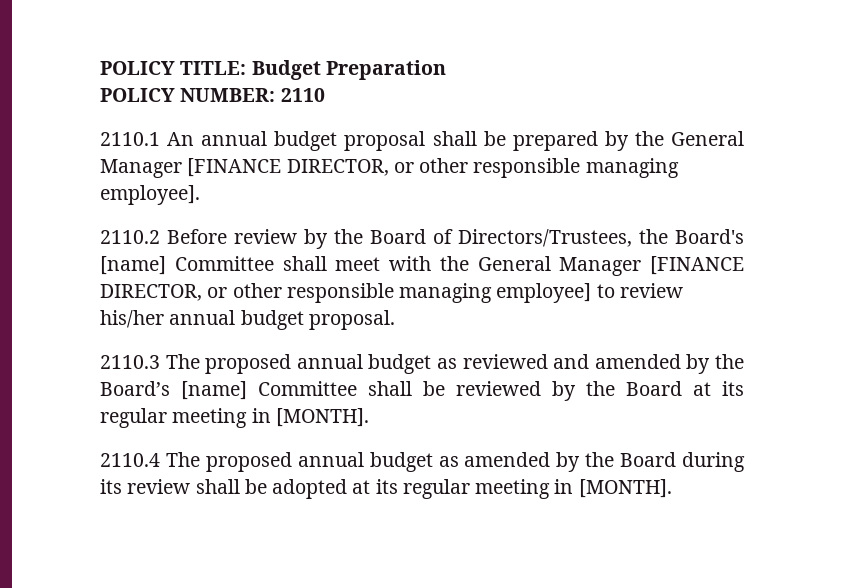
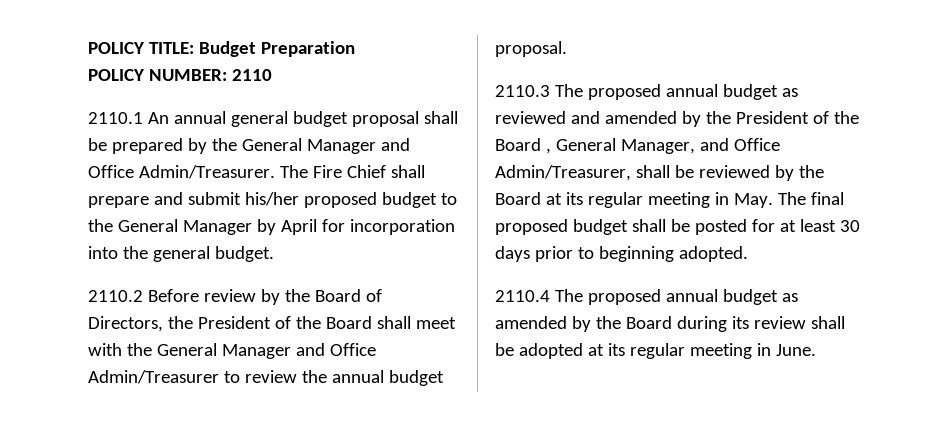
- 2110.1 An annual budget proposal shall be prepared by the General Manager [FINANCE DIRECTOR, or other responsible managing employee].
+ 2110.1 An annual general budget proposal shall be prepared by the General Manager and Office Admin/Treasurer. The Fire Chief shall prepare and submit his/her proposed budget to the General Manager by April for incorporation into the general budget.
- 2110.2 Before review by the Board of Directors/Trustees, the Board's [name] Committee shall meet with the General Manager [FINANCE DIRECTOR, or other responsible managing employee] to review his/her annual budget proposal.
+ 2110.2 Before review by the Board of Directors, the President of the Board shall meet with the General Manager and Office Admin/Treasurer to review the annual budget proposal.
- 2110.3 The proposed annual budget as reviewed and amended by the Board’s [name] Committee shall be reviewed by the Board at its regular meeting in [MONTH].
+ 2110.3 The proposed annual budget as reviewed and amended by the President of the Board , General Manager, and Office Admin/Treasurer, shall be reviewed by the Board at its regular meeting in May. The final proposed budget shall be posted for at least 30 days prior to beginning adopted.
- 2110.4 The proposed annual budget as amended by the Board during its review shall be adopted at its regular meeting in [MONTH].
+ 2110.4 The proposed annual budget as amended by the Board during its review shall be adopted at its regular meeting in June.

